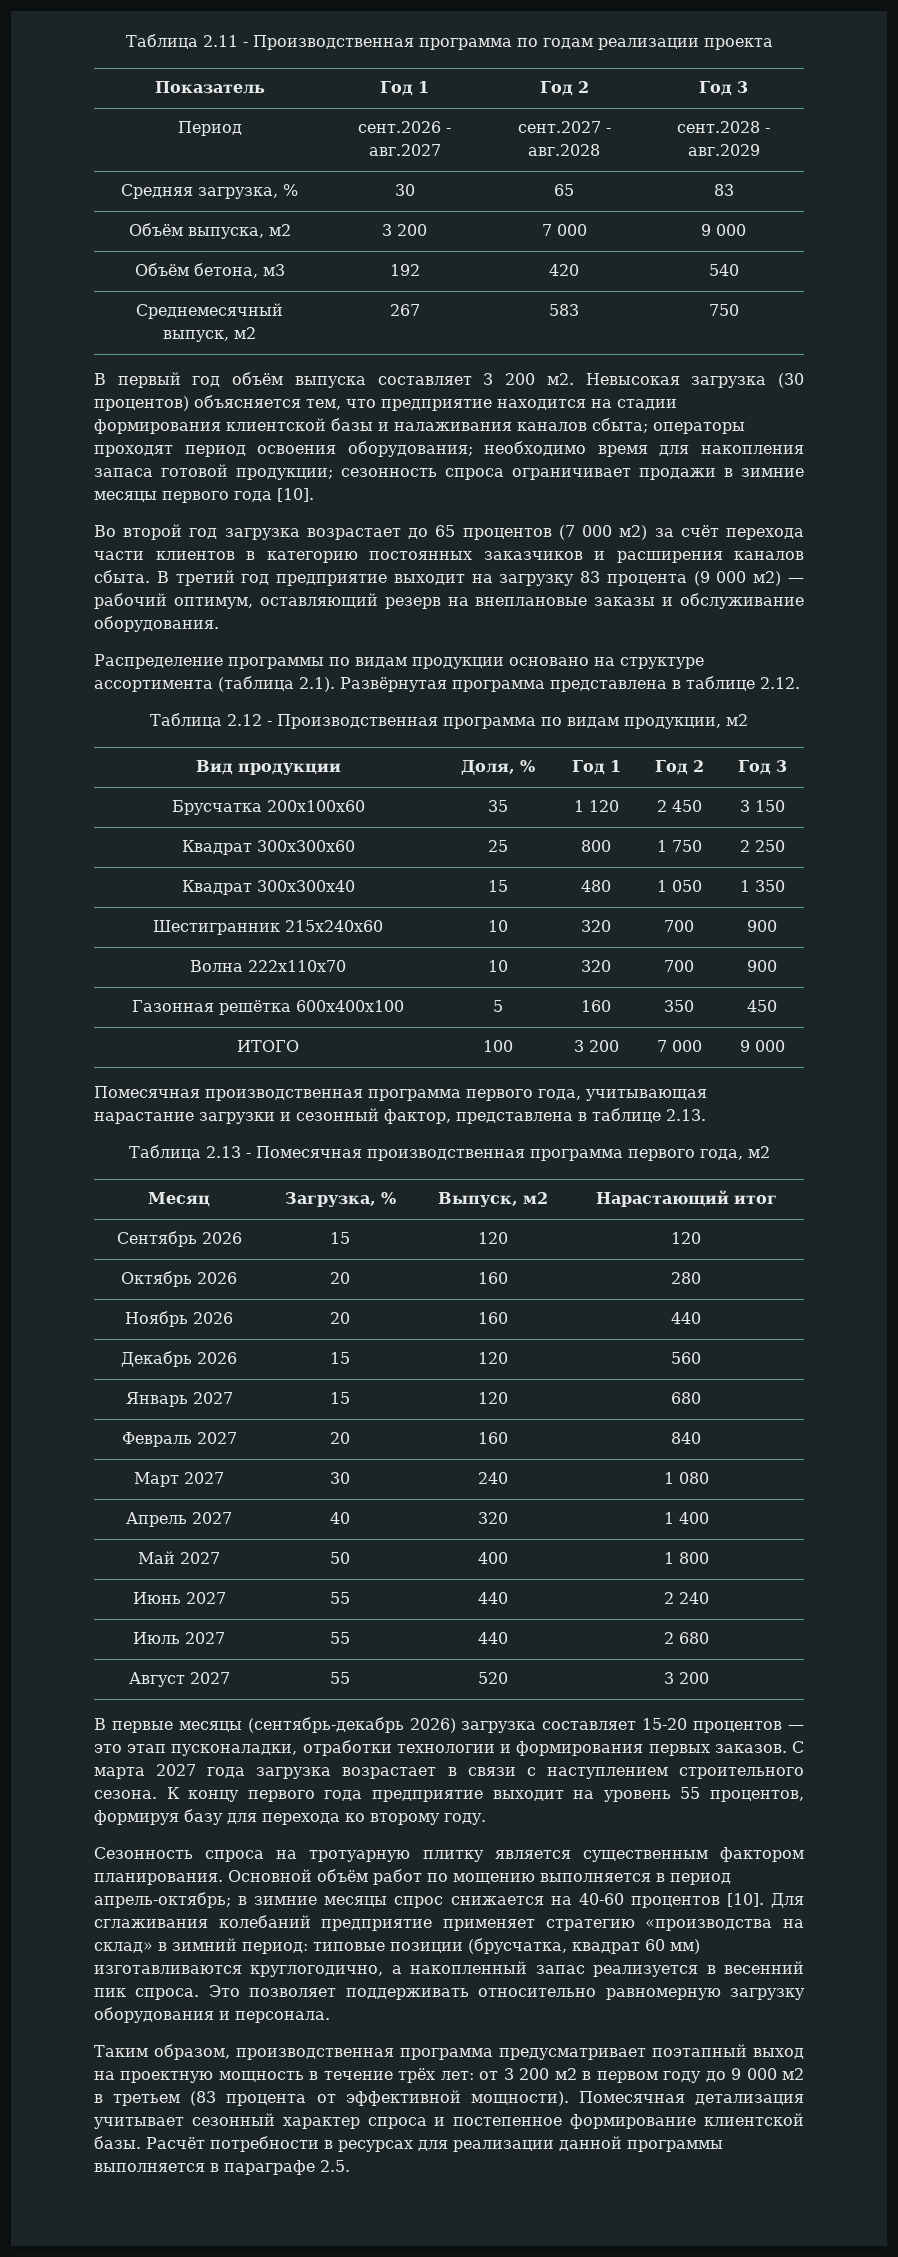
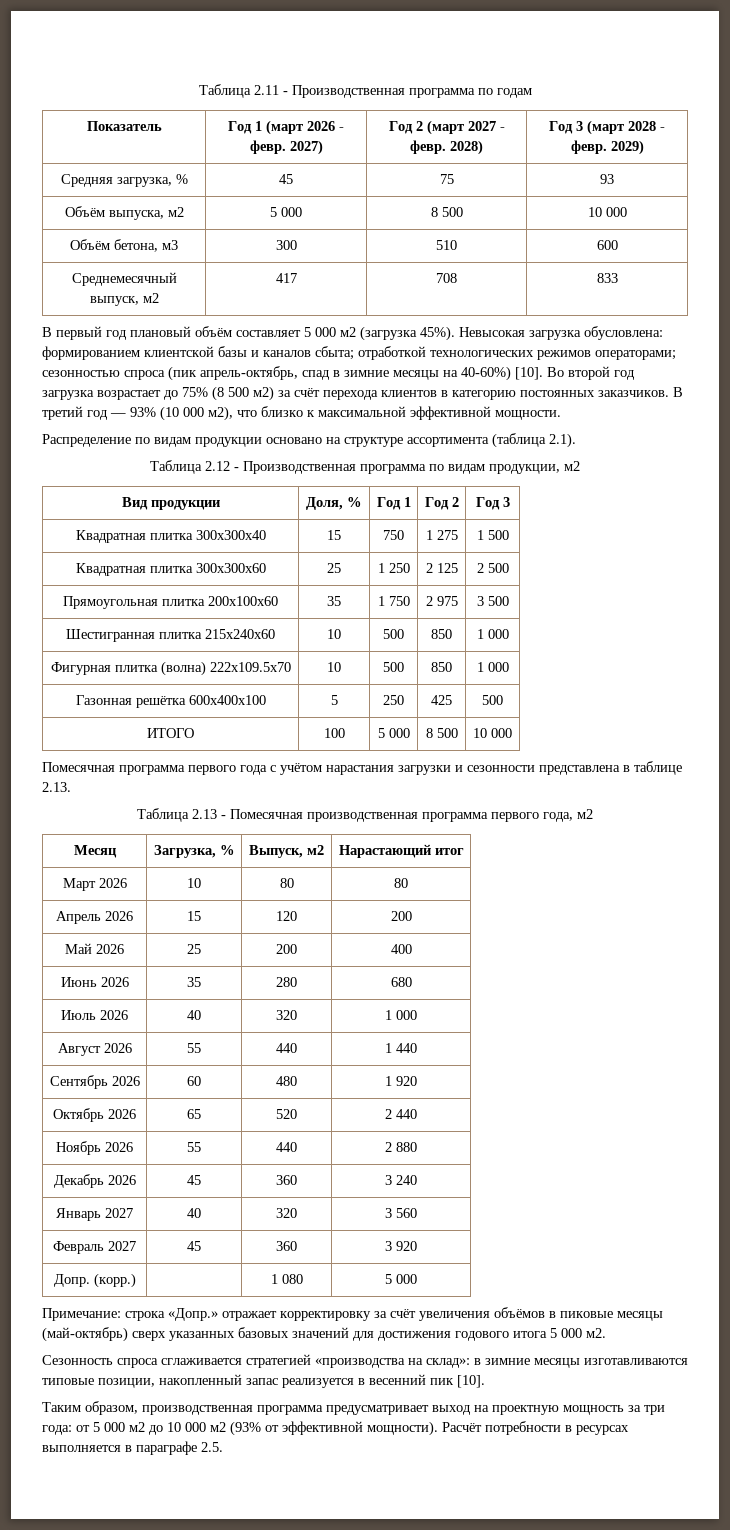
- Таблица 2.11 - Производственная программа по годам реализации проекта
+ Таблица 2.11 - Производственная программа по годам
- Показатель | Год 1 | Год 2 | Год 3
- Период | сент.2026 - авг.2027 | сент.2027 - авг.2028 | сент.2028 - авг.2029
+ Показатель | Год 1 (март 2026 - февр. 2027) | Год 2 (март 2027 - февр. 2028) | Год 3 (март 2028 - февр. 2029)
- Средняя загрузка, % | 30 | 65 | 83
+ Средняя загрузка, % | 45 | 75 | 93
- Объём выпуска, м2 | 3 200 | 7 000 | 9 000
+ Объём выпуска, м2 | 5 000 | 8 500 | 10 000
- Объём бетона, м3 | 192 | 420 | 540
+ Объём бетона, м3 | 300 | 510 | 600
- Среднемесячный выпуск, м2 | 267 | 583 | 750
+ Среднемесячный выпуск, м2 | 417 | 708 | 833
- В первый год объём выпуска составляет 3 200 м2. Невысокая загрузка (30 процентов) объясняется тем, что предприятие находится на стадии формирования клиентской базы и налаживания каналов сбыта; операторы проходят период освоения оборудования; необходимо время для накопления запаса готовой продукции; сезонность спроса ограничивает продажи в зимние месяцы первого года [10].
- Во второй год загрузка возрастает до 65 процентов (7 000 м2) за счёт перехода части клиентов в категорию постоянных заказчиков и расширения каналов сбыта. В третий год предприятие выходит на загрузку 83 процента (9 000 м2) — рабочий оптимум, оставляющий резерв на внеплановые заказы и обслуживание оборудования.
+ В первый год плановый объём составляет 5 000 м2 (загрузка 45%). Невысокая загрузка обусловлена: формированием клиентской базы и каналов сбыта; отработкой технологических режимов операторами; сезонностью спроса (пик апрель-октябрь, спад в зимние месяцы на 40-60%) [10]. Во второй год загрузка возрастает до 75% (8 500 м2) за счёт перехода клиентов в категорию постоянных заказчиков. В третий год — 93% (10 000 м2), что близко к максимальной эффективной мощности.
- Распределение программы по видам продукции основано на структуре ассортимента (таблица 2.1). Развёрнутая программа представлена в таблице 2.12.
+ Распределение по видам продукции основано на структуре ассортимента (таблица 2.1).
- Брусчатка 200x100x60 | 35 | 1 120 | 2 450 | 3 150
- Квадрат 300x300x60 | 25 | 800 | 1 750 | 2 250
- Квадрат 300x300x40 | 15 | 480 | 1 050 | 1 350
- Шестигранник 215x240x60 | 10 | 320 | 700 | 900
- Волна 222x110x70 | 10 | 320 | 700 | 900
+ Квадратная плитка 300x300x40 | 15 | 750 | 1 275 | 1 500
+ Квадратная плитка 300x300x60 | 25 | 1 250 | 2 125 | 2 500
+ Прямоугольная плитка 200x100x60 | 35 | 1 750 | 2 975 | 3 500
+ Шестигранная плитка 215x240x60 | 10 | 500 | 850 | 1 000
+ Фигурная плитка (волна) 222x109.5x70 | 10 | 500 | 850 | 1 000
- Газонная решётка 600x400x100 | 5 | 160 | 350 | 450
+ Газонная решётка 600x400x100 | 5 | 250 | 425 | 500
- ИТОГО | 100 | 3 200 | 7 000 | 9 000
+ ИТОГО | 100 | 5 000 | 8 500 | 10 000
- Помесячная производственная программа первого года, учитывающая нарастание загрузки и сезонный фактор, представлена в таблице 2.13.
+ Помесячная программа первого года с учётом нарастания загрузки и сезонности представлена в таблице 2.13.
- Сентябрь 2026 | 15 | 120 | 120
- Октябрь 2026 | 20 | 160 | 280
+ Март 2026 | 10 | 80 | 80
+ Апрель 2026 | 15 | 120 | 200
+ Май 2026 | 25 | 200 | 400
+ Июнь 2026 | 35 | 280 | 680
+ Июль 2026 | 40 | 320 | 1 000
+ Август 2026 | 55 | 440 | 1 440
+ Сентябрь 2026 | 60 | 480 | 1 920
+ Октябрь 2026 | 65 | 520 | 2 440
- Ноябрь 2026 | 20 | 160 | 440
+ Ноябрь 2026 | 55 | 440 | 2 880
- Декабрь 2026 | 15 | 120 | 560
- Январь 2027 | 15 | 120 | 680
- Февраль 2027 | 20 | 160 | 840
- Март 2027 | 30 | 240 | 1 080
- Апрель 2027 | 40 | 320 | 1 400
- Май 2027 | 50 | 400 | 1 800
- Июнь 2027 | 55 | 440 | 2 240
- Июль 2027 | 55 | 440 | 2 680
- Август 2027 | 55 | 520 | 3 200
- В первые месяцы (сентябрь-декабрь 2026) загрузка составляет 15-20 процентов — это этап пусконаладки, отработки технологии и формирования первых заказов. С марта 2027 года загрузка возрастает в связи с наступлением строительного сезона. К концу первого года предприятие выходит на уровень 55 процентов, формируя базу для перехода ко второму году.
- Сезонность спроса на тротуарную плитку является существенным фактором планирования. Основной объём работ по мощению выполняется в период апрель-октябрь; в зимние месяцы спрос снижается на 40-60 процентов [10]. Для сглаживания колебаний предприятие применяет стратегию «производства на склад» в зимний период: типовые позиции (брусчатка, квадрат 60 мм) изготавливаются круглогодично, а накопленный запас реализуется в весенний пик спроса. Это позволяет поддерживать относительно равномерную загрузку оборудования и персонала.
+ Декабрь 2026 | 45 | 360 | 3 240
+ Январь 2027 | 40 | 320 | 3 560
+ Февраль 2027 | 45 | 360 | 3 920
+ Допр. (корр.) | | 1 080 | 5 000
+ Примечание: строка «Допр.» отражает корректировку за счёт увеличения объёмов в пиковые месяцы (май-октябрь) сверх указанных базовых значений для достижения годового итога 5 000 м2.
+ Сезонность спроса сглаживается стратегией «производства на склад»: в зимние месяцы изготавливаются типовые позиции, накопленный запас реализуется в весенний пик [10].
- Таким образом, производственная программа предусматривает поэтапный выход на проектную мощность в течение трёх лет: от 3 200 м2 в первом году до 9 000 м2 в третьем (83 процента от эффективной мощности). Помесячная детализация учитывает сезонный характер спроса и постепенное формирование клиентской базы. Расчёт потребности в ресурсах для реализации данной программы выполняется в параграфе 2.5.
+ Таким образом, производственная программа предусматривает выход на проектную мощность за три года: от 5 000 м2 до 10 000 м2 (93% от эффективной мощности). Расчёт потребности в ресурсах выполняется в параграфе 2.5.

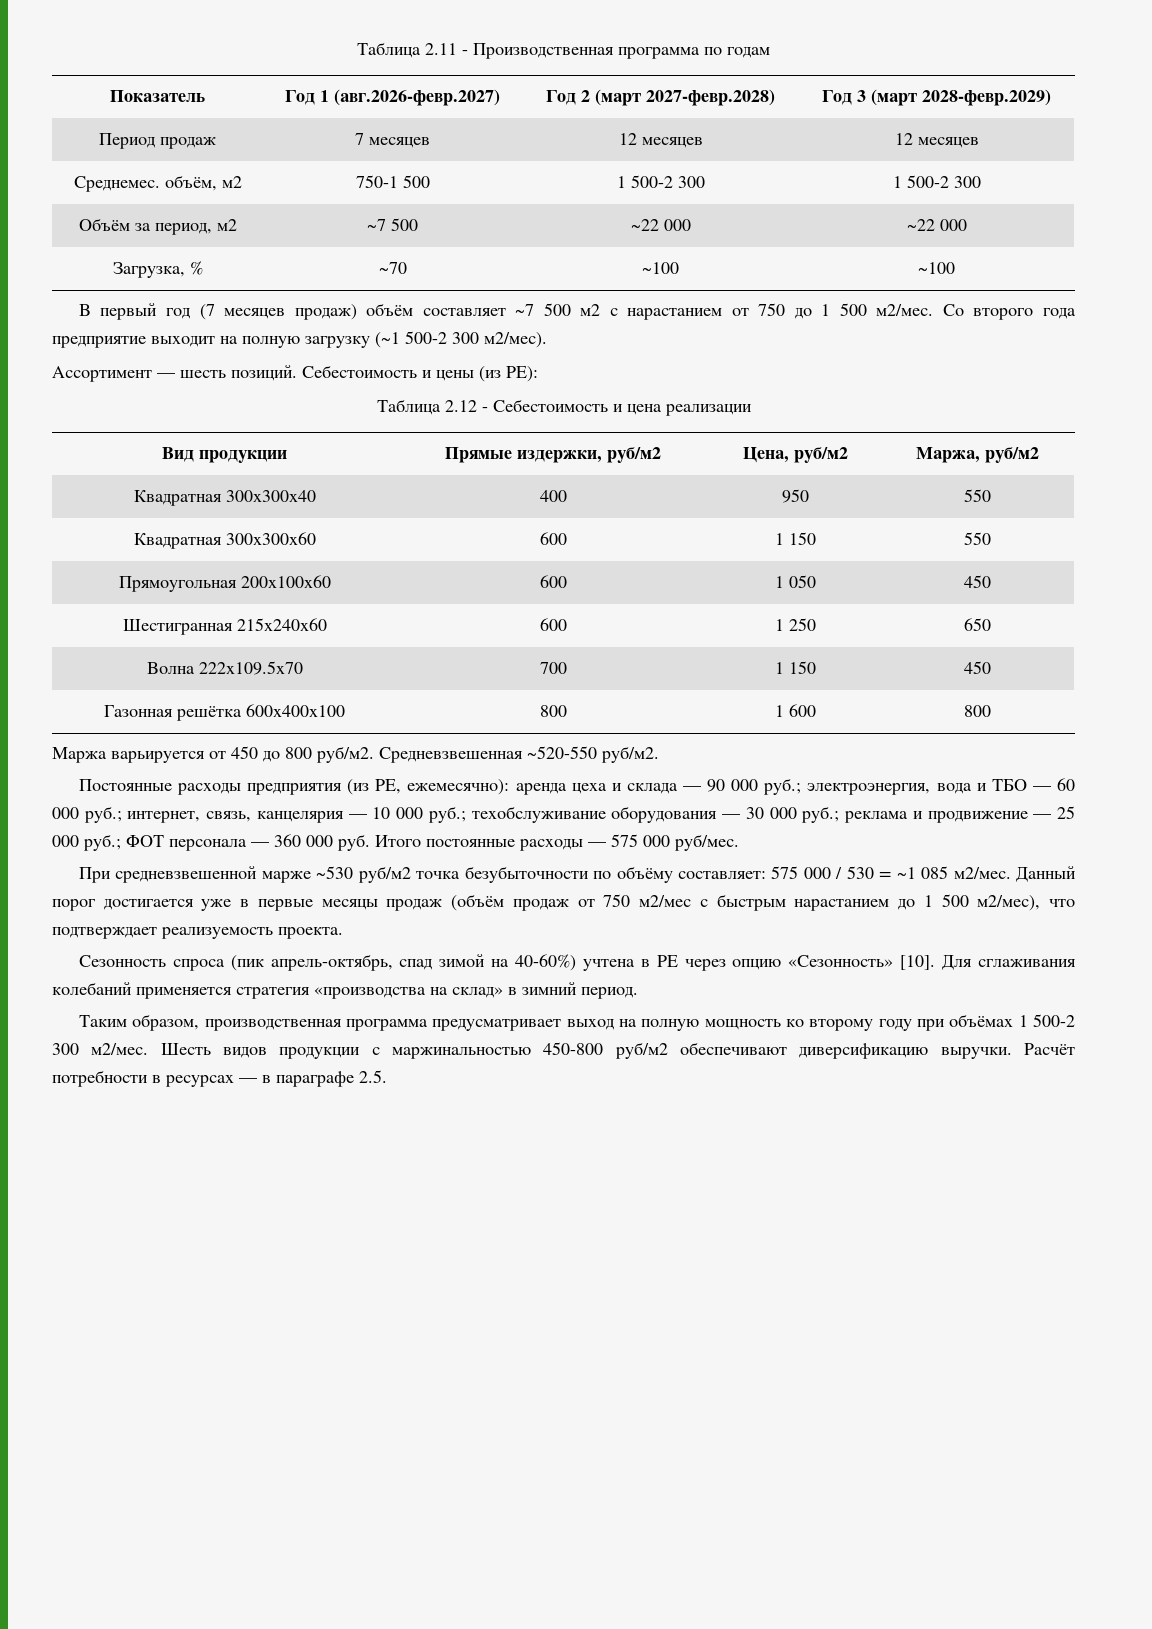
- Показатель | Год 1 (март 2026 - февр. 2027) | Год 2 (март 2027 - февр. 2028) | Год 3 (март 2028 - февр. 2029)
- Средняя загрузка, % | 45 | 75 | 93
- Объём выпуска, м2 | 5 000 | 8 500 | 10 000
- Объём бетона, м3 | 300 | 510 | 600
- Среднемесячный выпуск, м2 | 417 | 708 | 833
- В первый год плановый объём составляет 5 000 м2 (загрузка 45%). Невысокая загрузка обусловлена: формированием клиентской базы и каналов сбыта; отработкой технологических режимов операторами; сезонностью спроса (пик апрель-октябрь, спад в зимние месяцы на 40-60%) [10]. Во второй год загрузка возрастает до 75% (8 500 м2) за счёт перехода клиентов в категорию постоянных заказчиков. В третий год — 93% (10 000 м2), что близко к максимальной эффективной мощности.
- Распределение по видам продукции основано на структуре ассортимента (таблица 2.1).
- Таблица 2.12 - Производственная программа по видам продукции, м2
- Вид продукции | Доля, % | Год 1 | Год 2 | Год 3
- Квадратная плитка 300x300x40 | 15 | 750 | 1 275 | 1 500
- Квадратная плитка 300x300x60 | 25 | 1 250 | 2 125 | 2 500
- Прямоугольная плитка 200x100x60 | 35 | 1 750 | 2 975 | 3 500
- Шестигранная плитка 215x240x60 | 10 | 500 | 850 | 1 000
- Фигурная плитка (волна) 222x109.5x70 | 10 | 500 | 850 | 1 000
- Газонная решётка 600x400x100 | 5 | 250 | 425 | 500
- ИТОГО | 100 | 5 000 | 8 500 | 10 000
- Помесячная программа первого года с учётом нарастания загрузки и сезонности представлена в таблице 2.13.
- Таблица 2.13 - Помесячная производственная программа первого года, м2
- Месяц | Загрузка, % | Выпуск, м2 | Нарастающий итог
- Март 2026 | 10 | 80 | 80
- Апрель 2026 | 15 | 120 | 200
- Май 2026 | 25 | 200 | 400
- Июнь 2026 | 35 | 280 | 680
- Июль 2026 | 40 | 320 | 1 000
- Август 2026 | 55 | 440 | 1 440
- Сентябрь 2026 | 60 | 480 | 1 920
- Октябрь 2026 | 65 | 520 | 2 440
- Ноябрь 2026 | 55 | 440 | 2 880
- Декабрь 2026 | 45 | 360 | 3 240
- Январь 2027 | 40 | 320 | 3 560
- Февраль 2027 | 45 | 360 | 3 920
- Допр. (корр.) | | 1 080 | 5 000
- Примечание: строка «Допр.» отражает корректировку за счёт увеличения объёмов в пиковые месяцы (май-октябрь) сверх указанных базовых значений для достижения годового итога 5 000 м2.
- Сезонность спроса сглаживается стратегией «производства на склад»: в зимние месяцы изготавливаются типовые позиции, накопленный запас реализуется в весенний пик [10].
+ Показатель | Год 1 (авг.2026-февр.2027) | Год 2 (март 2027-февр.2028) | Год 3 (март 2028-февр.2029)
+ Период продаж | 7 месяцев | 12 месяцев | 12 месяцев
+ Среднемес. объём, м2 | 750-1 500 | 1 500-2 300 | 1 500-2 300
+ Объём за период, м2 | ~7 500 | ~22 000 | ~22 000
+ Загрузка, % | ~70 | ~100 | ~100
+ В первый год (7 месяцев продаж) объём составляет ~7 500 м2 с нарастанием от 750 до 1 500 м2/мес. Со второго года предприятие выходит на полную загрузку (~1 500-2 300 м2/мес).
+ Ассортимент — шесть позиций. Себестоимость и цены (из PE):
+ Таблица 2.12 - Себестоимость и цена реализации
+ Вид продукции | Прямые издержки, руб/м2 | Цена, руб/м2 | Маржа, руб/м2
+ Квадратная 300x300x40 | 400 | 950 | 550
+ Квадратная 300x300x60 | 600 | 1 150 | 550
+ Прямоугольная 200x100x60 | 600 | 1 050 | 450
+ Шестигранная 215x240x60 | 600 | 1 250 | 650
+ Волна 222x109.5x70 | 700 | 1 150 | 450
+ Газонная решётка 600x400x100 | 800 | 1 600 | 800
+ Маржа варьируется от 450 до 800 руб/м2. Средневзвешенная ~520-550 руб/м2.
+ Постоянные расходы предприятия (из PE, ежемесячно): аренда цеха и склада — 90 000 руб.; электроэнергия, вода и ТБО — 60 000 руб.; интернет, связь, канцелярия — 10 000 руб.; техобслуживание оборудования — 30 000 руб.; реклама и продвижение — 25 000 руб.; ФОТ персонала — 360 000 руб. Итого постоянные расходы — 575 000 руб/мес.
+ При средневзвешенной марже ~530 руб/м2 точка безубыточности по объёму составляет: 575 000 / 530 = ~1 085 м2/мес. Данный порог достигается уже в первые месяцы продаж (объём продаж от 750 м2/мес с быстрым нарастанием до 1 500 м2/мес), что подтверждает реализуемость проекта.
+ Сезонность спроса (пик апрель-октябрь, спад зимой на 40-60%) учтена в PE через опцию «Сезонность» [10]. Для сглаживания колебаний применяется стратегия «производства на склад» в зимний период.
- Таким образом, производственная программа предусматривает выход на проектную мощность за три года: от 5 000 м2 до 10 000 м2 (93% от эффективной мощности).
+ Таким образом, производственная программа предусматривает выход на полную мощность ко второму году при объёмах 1 500-2 300 м2/мес. Шесть видов продукции с маржинальностью 450-800 руб/м2 обеспечивают диверсификацию выручки.
- Расчёт потребности в ресурсах выполняется в параграфе 2.5.
+ Расчёт потребности в ресурсах — в параграфе 2.5.

